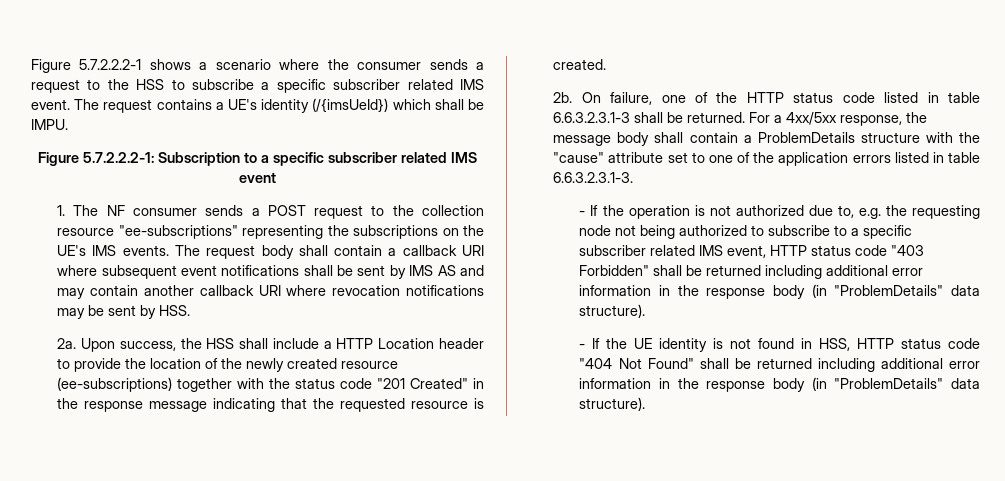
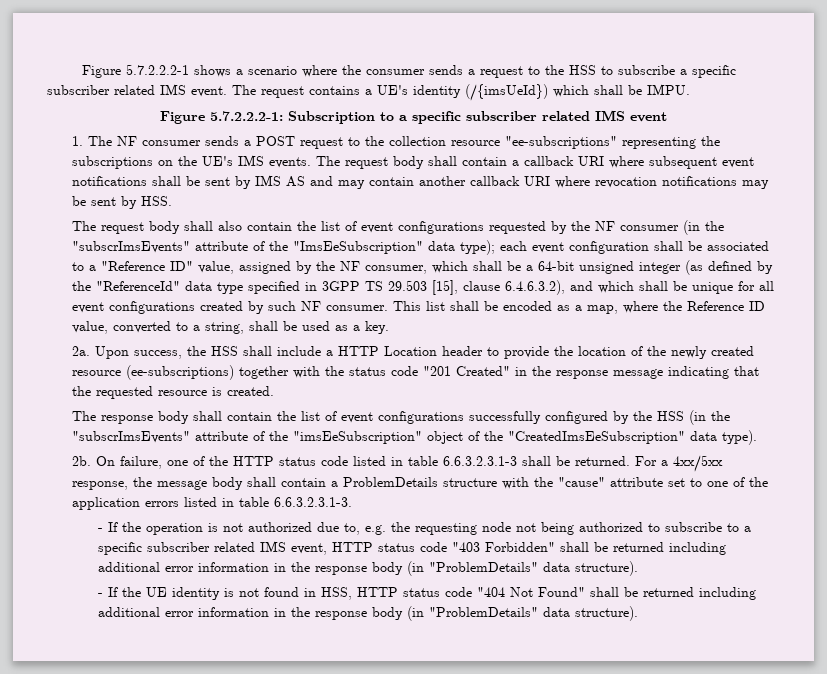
+ The request body shall also contain the list of event configurations requested by the NF consumer (in the "subscrImsEvents" attribute of the "ImsEeSubscription" data type); each event configuration shall be associated to a "Reference ID" value, assigned by the NF consumer, which shall be a 64-bit unsigned integer (as defined by the "ReferenceId" data type specified in 3GPP TS 29.503 [15], clause 6.4.6.3.2), and which shall be unique for all event configurations created by such NF consumer. This list shall be encoded as a map, where the Reference ID value, converted to a string, shall be used as a key.
+ The response body shall contain the list of event configurations successfully configured by the HSS (in the "subscrImsEvents" attribute of the "imsEeSubscription" object of the "CreatedImsEeSubscription" data type).

